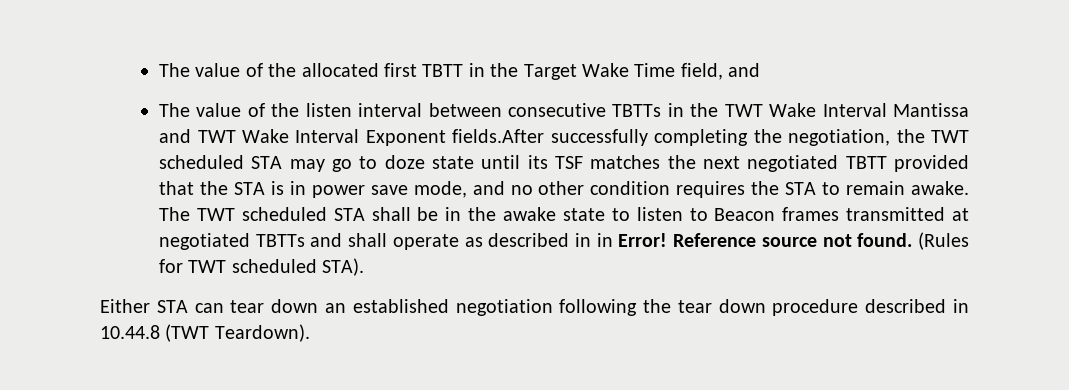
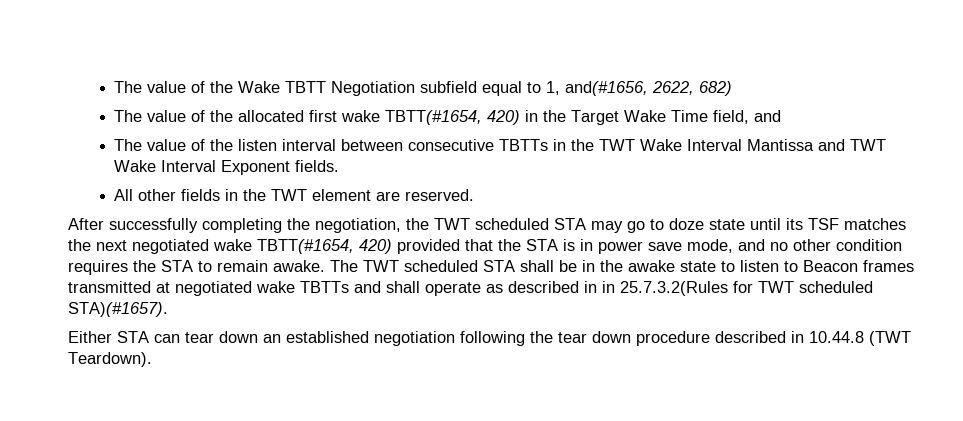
- The value of the allocated first TBTT in the Target Wake Time field, and
+ The value of the Wake TBTT Negotiation subfield equal to 1, and(#1656, 2622, 682)
+ The value of the allocated first wake TBTT(#1654, 420) in the Target Wake Time field, and
- The value of the listen interval between consecutive TBTTs in the TWT Wake Interval Mantissa and TWT Wake Interval Exponent fields.After successfully completing the negotiation, the TWT scheduled STA may go to doze state until its TSF matches the next negotiated TBTT provided that the STA is in power save mode, and no other condition requires the STA to remain awake.
+ The value of the listen interval between consecutive TBTTs in the TWT Wake Interval Mantissa and TWT Wake Interval Exponent fields.
+ All other fields in the TWT element are reserved.
+ After successfully completing the negotiation, the TWT scheduled STA may go to doze state until its TSF matches the next negotiated wake TBTT(#1654, 420) provided that the STA is in power save mode, and no other condition requires the STA to remain awake.
- The TWT scheduled STA shall be in the awake state to listen to Beacon frames transmitted at negotiated TBTTs and shall operate as described in in Error! Reference source not found. (Rules for TWT scheduled STA).
+ The TWT scheduled STA shall be in the awake state to listen to Beacon frames transmitted at negotiated wake TBTTs and shall operate as described in in 25.7.3.2(Rules for TWT scheduled STA)(#1657).

